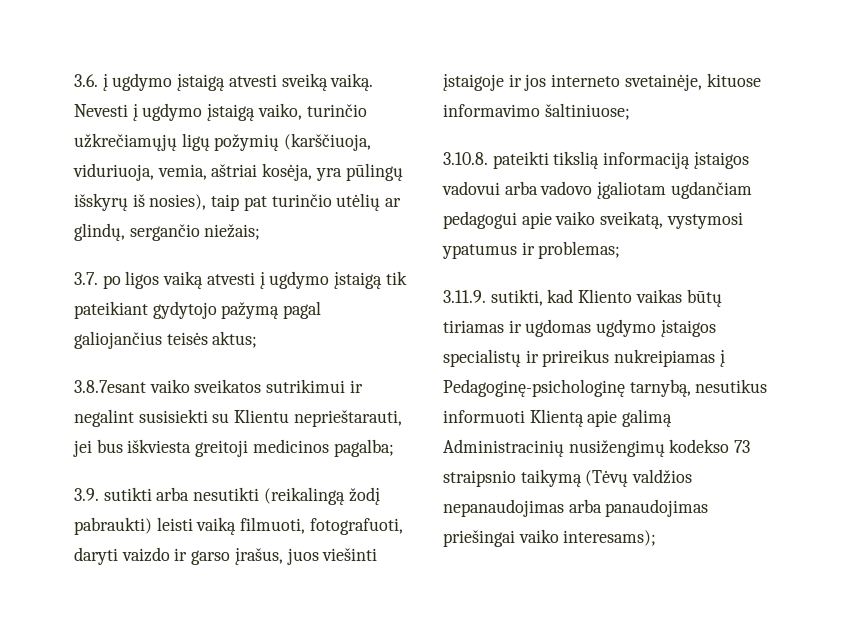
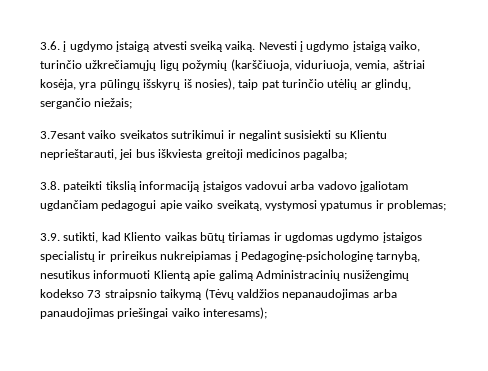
- 3.7. po ligos vaiką atvesti į ugdymo įstaigą tik pateikiant gydytojo pažymą pagal galiojančius teisės aktus;
- 3.8.7esant vaiko sveikatos sutrikimui ir negalint susisiekti su Klientu neprieštarauti, jei bus iškviesta greitoji medicinos pagalba;
+ 3.7esant vaiko sveikatos sutrikimui ir negalint susisiekti su Klientu neprieštarauti, jei bus iškviesta greitoji medicinos pagalba;
- 3.9. sutikti arba nesutikti (reikalingą žodį pabraukti) leisti vaiką filmuoti, fotografuoti, daryti vaizdo ir garso įrašus, juos viešinti įstaigoje ir jos interneto svetainėje, kituose informavimo šaltiniuose;
- 3.10.8. pateikti tikslią informaciją įstaigos vadovui arba vadovo įgaliotam ugdančiam pedagogui apie vaiko sveikatą, vystymosi ypatumus ir problemas;
+ 3.8. pateikti tikslią informaciją įstaigos vadovui arba vadovo įgaliotam ugdančiam pedagogui apie vaiko sveikatą, vystymosi ypatumus ir problemas;
- 3.11.9. sutikti, kad Kliento vaikas būtų tiriamas ir ugdomas ugdymo įstaigos specialistų ir prireikus nukreipiamas į Pedagoginę-psichologinę tarnybą, nesutikus informuoti Klientą apie galimą Administracinių nusižengimų kodekso 73 straipsnio taikymą (Tėvų valdžios nepanaudojimas arba panaudojimas priešingai vaiko interesams);
+ 3.9. sutikti, kad Kliento vaikas būtų tiriamas ir ugdomas ugdymo įstaigos specialistų ir prireikus nukreipiamas į Pedagoginę-psichologinę tarnybą, nesutikus informuoti Klientą apie galimą Administracinių nusižengimų kodekso 73 straipsnio taikymą (Tėvų valdžios nepanaudojimas arba panaudojimas priešingai vaiko interesams);

